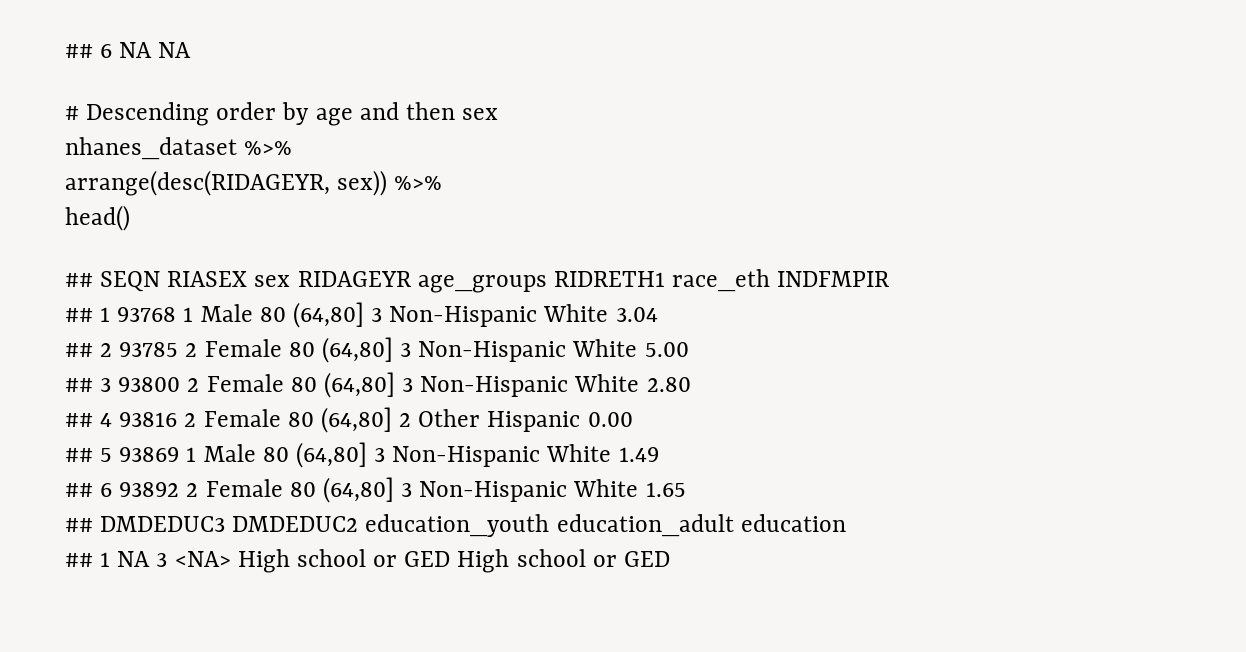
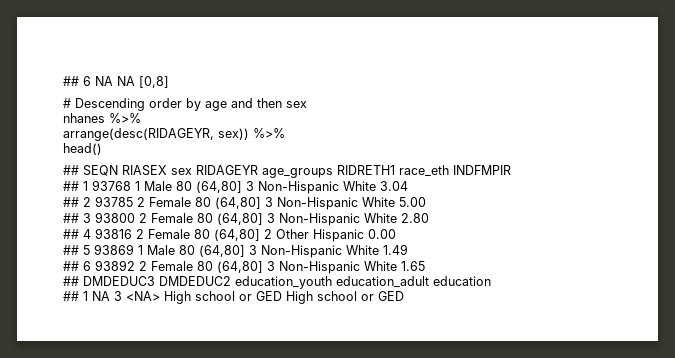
- ## 6 NA NA
+ ## 6 NA NA [0,8]
- nhanes_dataset %>%
+ nhanes %>%

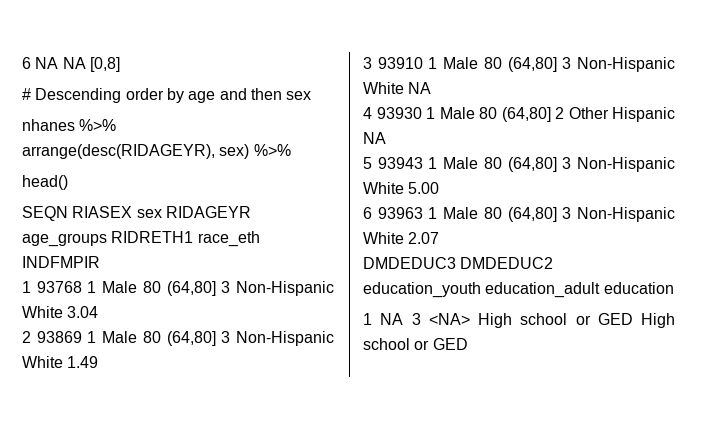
- ## 6 NA NA [0,8]
+ 6 NA NA [0,8]
- arrange(desc(RIDAGEYR, sex)) %>%
+ arrange(desc(RIDAGEYR), sex) %>%
- ## SEQN RIASEX sex RIDAGEYR age_groups RIDRETH1 race_eth INDFMPIR
+ SEQN RIASEX sex RIDAGEYR age_groups RIDRETH1 race_eth INDFMPIR
- ## 1 93768 1 Male 80 (64,80] 3 Non-Hispanic White 3.04
+ 1 93768 1 Male 80 (64,80] 3 Non-Hispanic White 3.04
- ## 2 93785 2 Female 80 (64,80] 3 Non-Hispanic White 5.00
- ## 3 93800 2 Female 80 (64,80] 3 Non-Hispanic White 2.80
- ## 4 93816 2 Female 80 (64,80] 2 Other Hispanic 0.00
- ## 5 93869 1 Male 80 (64,80] 3 Non-Hispanic White 1.49
+ 2 93869 1 Male 80 (64,80] 3 Non-Hispanic White 1.49
- ## 6 93892 2 Female 80 (64,80] 3 Non-Hispanic White 1.65
- ## DMDEDUC3 DMDEDUC2 education_youth education_adult education
+ 3 93910 1 Male 80 (64,80] 3 Non-Hispanic White NA
+ 4 93930 1 Male 80 (64,80] 2 Other Hispanic NA
+ 5 93943 1 Male 80 (64,80] 3 Non-Hispanic White 5.00
+ 6 93963 1 Male 80 (64,80] 3 Non-Hispanic White 2.07
+ DMDEDUC3 DMDEDUC2 education_youth education_adult education
- ## 1 NA 3 <NA> High school or GED High school or GED
+ 1 NA 3 <NA> High school or GED High school or GED

